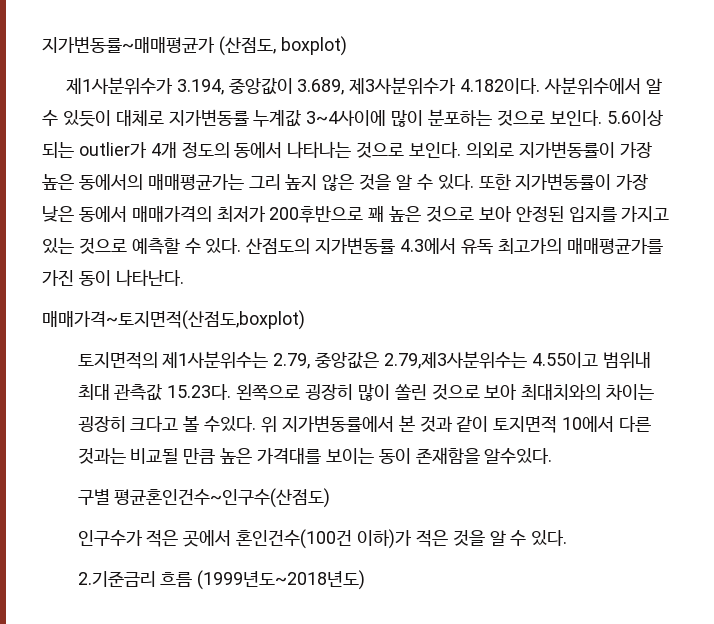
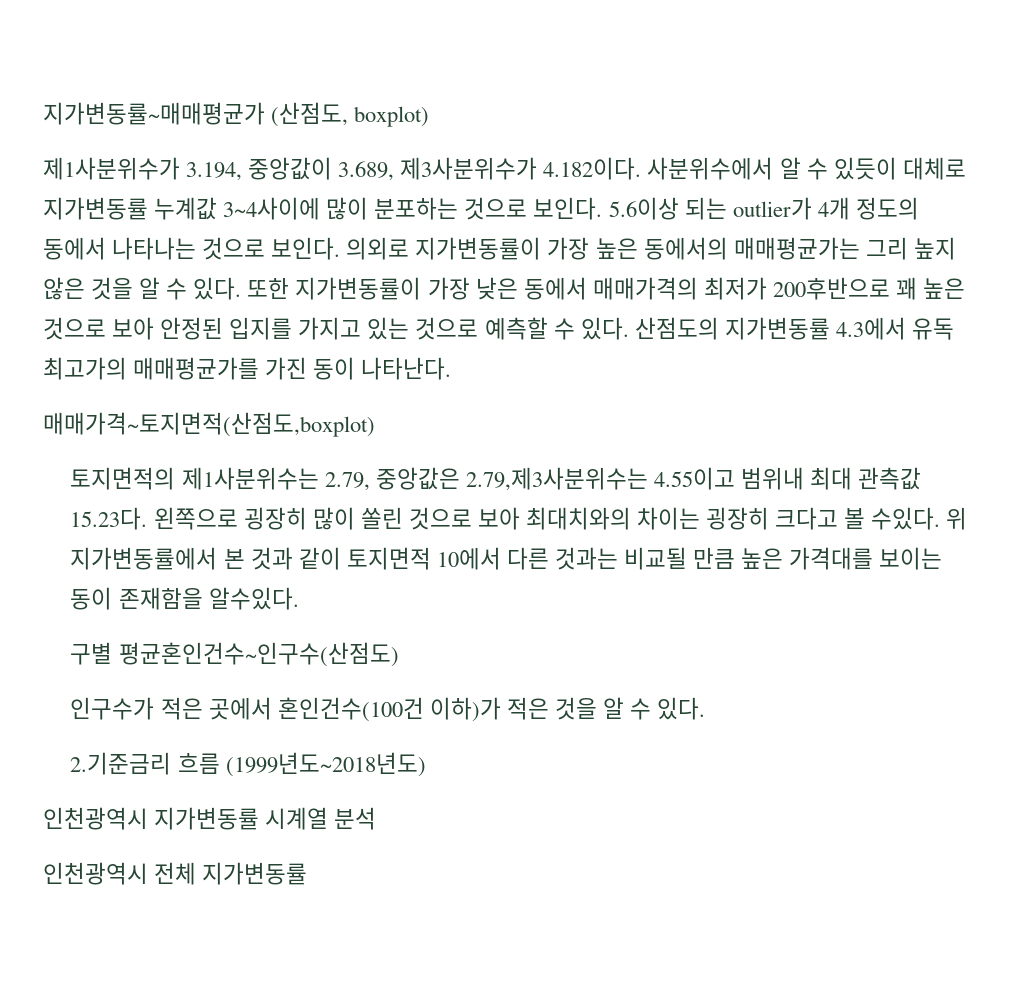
+ 인천광역시 지가변동률 시계열 분석
+ 인천광역시 전체 지가변동률

